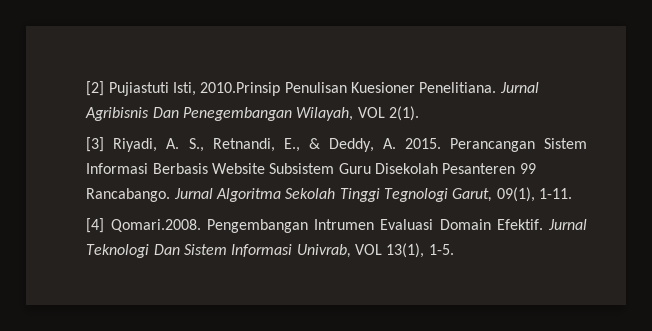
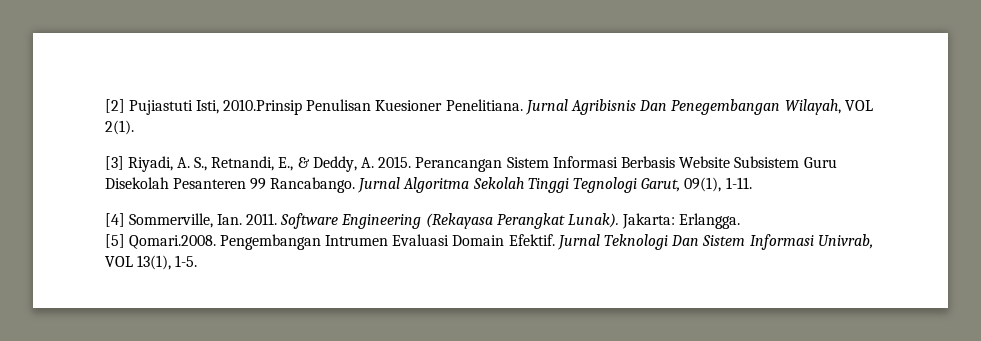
- [4] Qomari.2008. Pengembangan Intrumen Evaluasi Domain Efektif.
+ [4] Sommerville, Ian. 2011. Software Engineering (Rekayasa Perangkat Lunak). Jakarta: Erlangga.
+ [5] Qomari.2008. Pengembangan Intrumen Evaluasi Domain Efektif.

